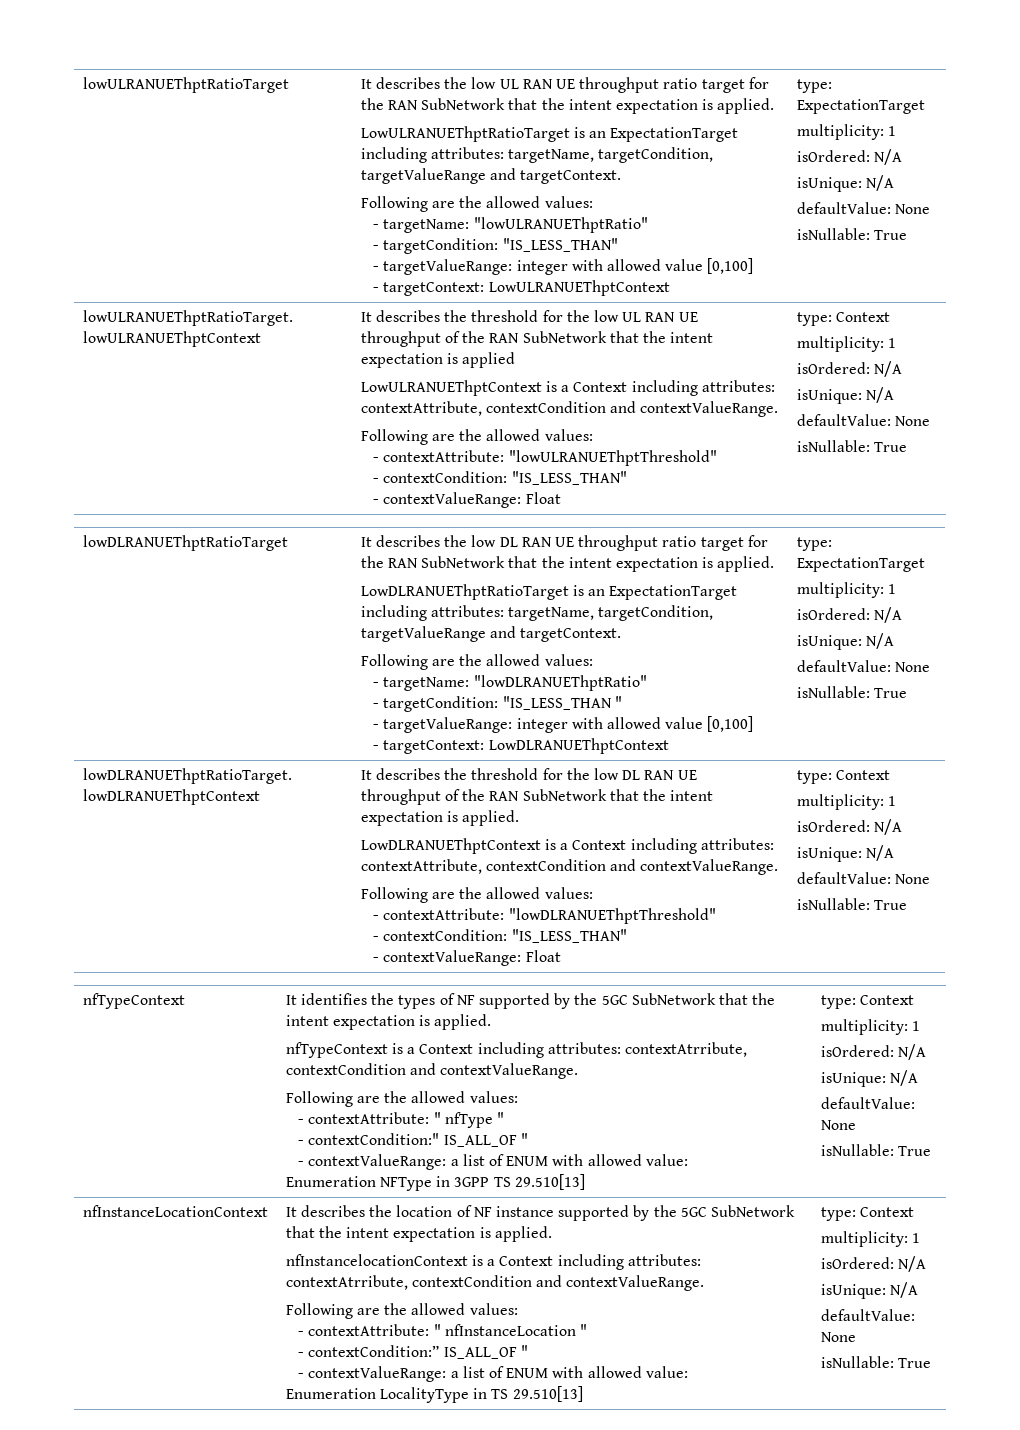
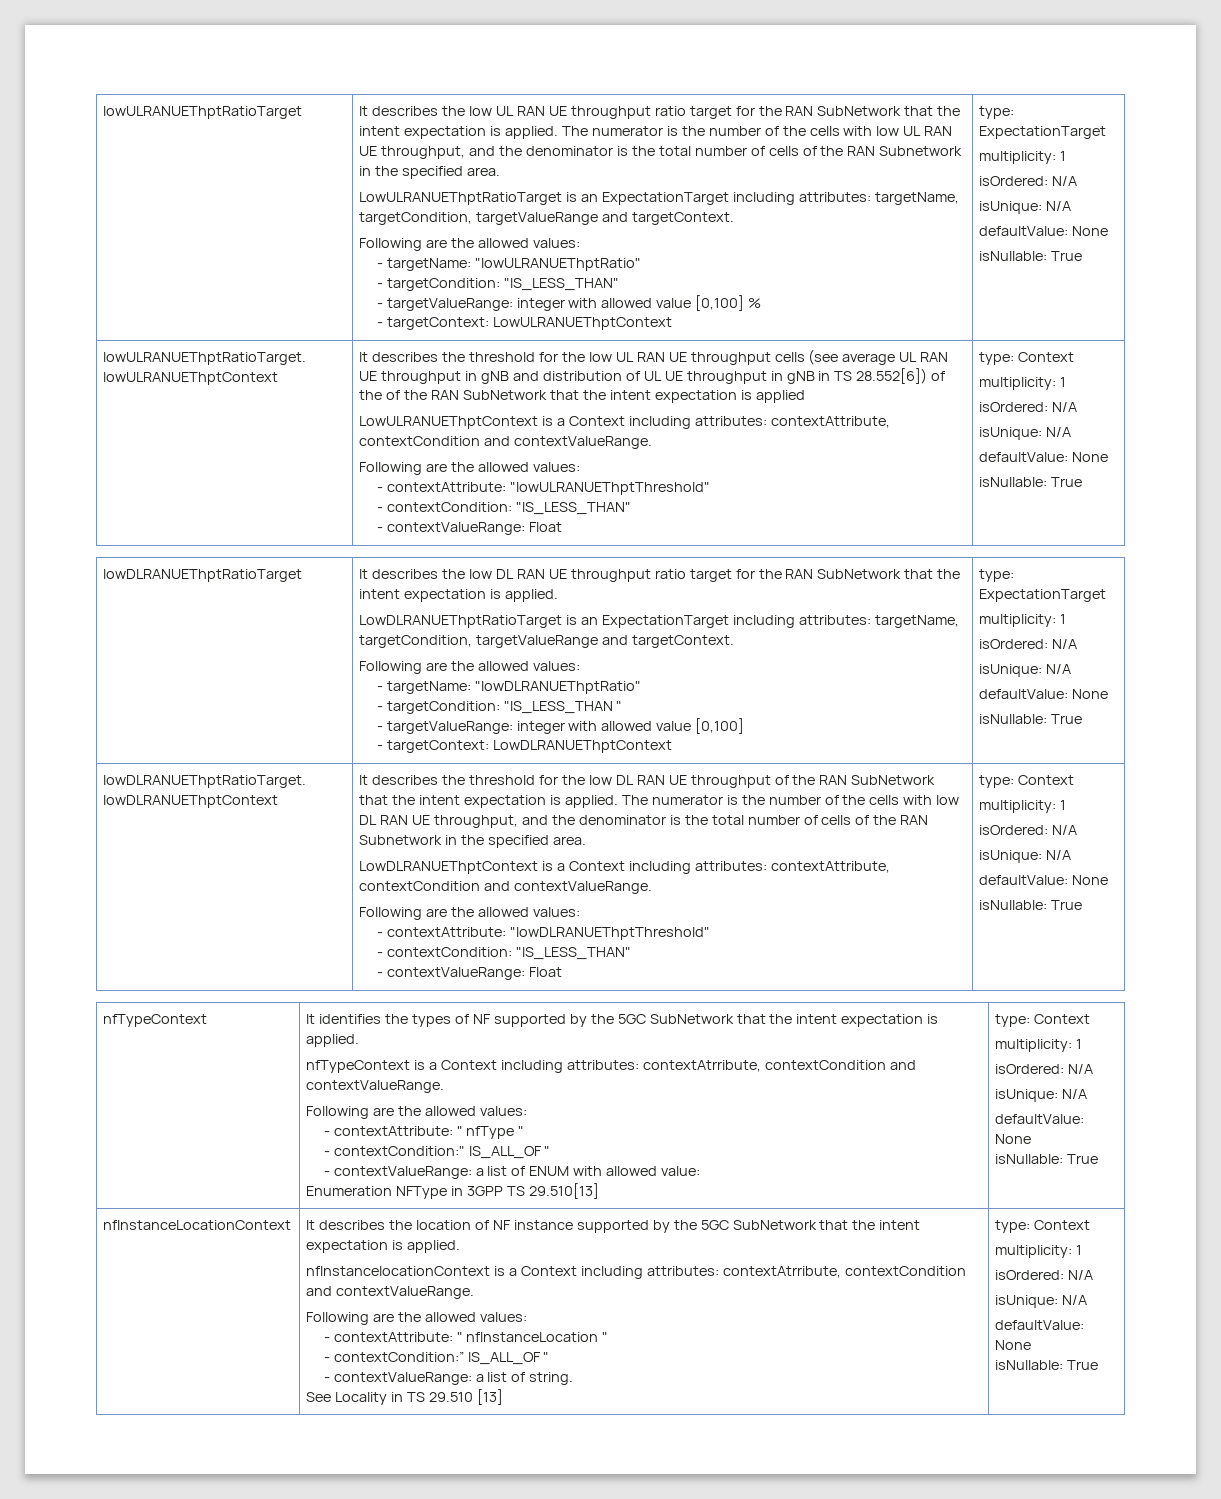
+ The numerator is the number of the cells with low UL RAN UE throughput, and the denominator is the total number of cells of the RAN Subnetwork in the specified area.
  - targetCondition: "IS_LESS_THAN"
- - targetValueRange: integer with allowed value [0,100]
+ - targetValueRange: integer with allowed value [0,100] %
- It describes the threshold for the low UL RAN UE throughput of the RAN SubNetwork that the intent expectation is applied
+ It describes the threshold for the low UL RAN UE throughput cells (see average UL RAN UE throughput in gNB and distribution of UL UE throughput in gNB in TS 28.552[6]) of the of the RAN SubNetwork that the intent expectation is applied
+ The numerator is the number of the cells with low DL RAN UE throughput, and the denominator is the total number of cells of the RAN Subnetwork in the specified area.
  - contextAttribute: " nfInstanceLocation "
  - contextCondition:” IS_ALL_OF "
- - contextValueRange: a list of ENUM with allowed value:
- Enumeration LocalityType in TS 29.510[13]
+ - contextValueRange: a list of string.
+ See Locality in TS 29.510 [13]

